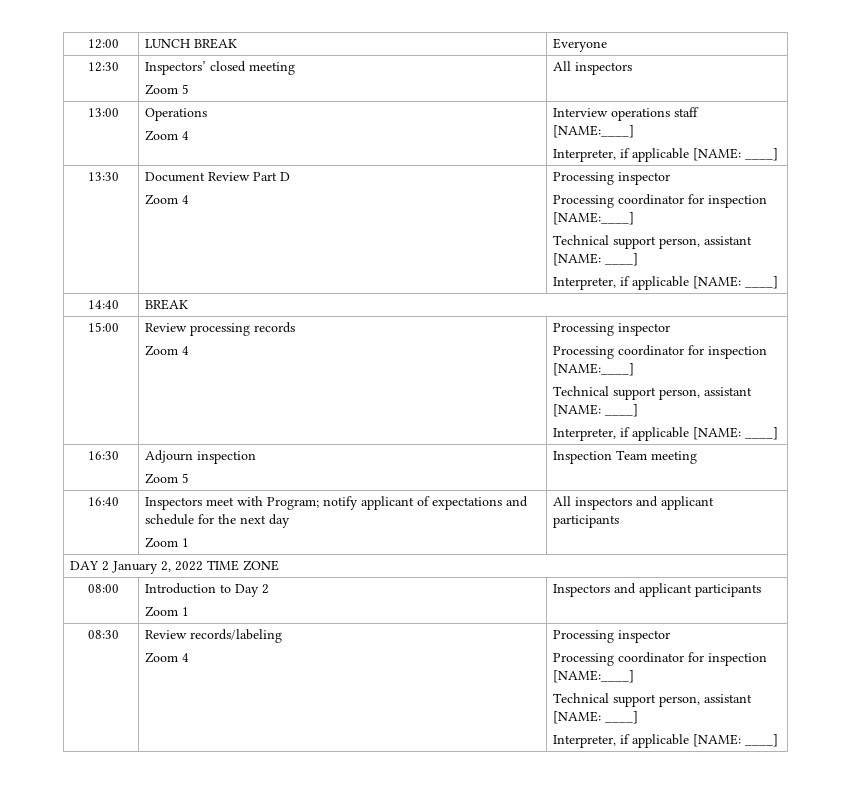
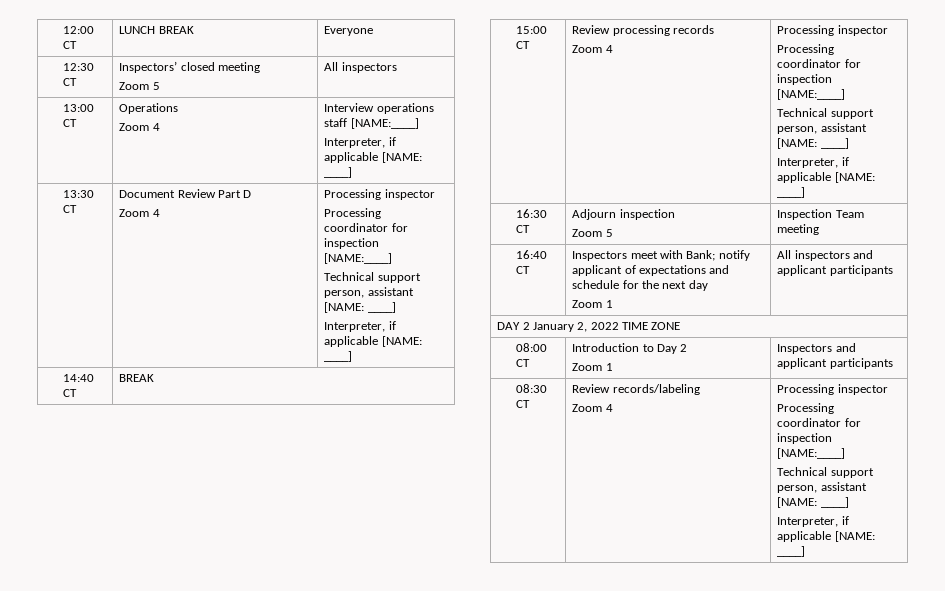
- 12:00 | LUNCH BREAK | Everyone
+ 12:00 CT | LUNCH BREAK | Everyone
- 12:30 | Inspectors’ closed meeting
+ 12:30 CT | Inspectors’ closed meeting
- 13:00 | Operations
+ 13:00 CT | Operations
- 13:30 | Document Review Part D
+ 13:30 CT | Document Review Part D
- 14:40 | BREAK
+ 14:40 CT | BREAK
- 15:00 | Review processing records
+ 15:00 CT | Review processing records
- 16:30 | Adjourn inspection
+ 16:30 CT | Adjourn inspection
- 16:40 | Inspectors meet with Program; notify applicant of expectations and schedule for the next day
+ 16:40 CT | Inspectors meet with Bank; notify applicant of expectations and schedule for the next day
- 08:00 | Introduction to Day 2
+ 08:00 CT | Introduction to Day 2
- 08:30 | Review records/labeling
+ 08:30 CT | Review records/labeling

